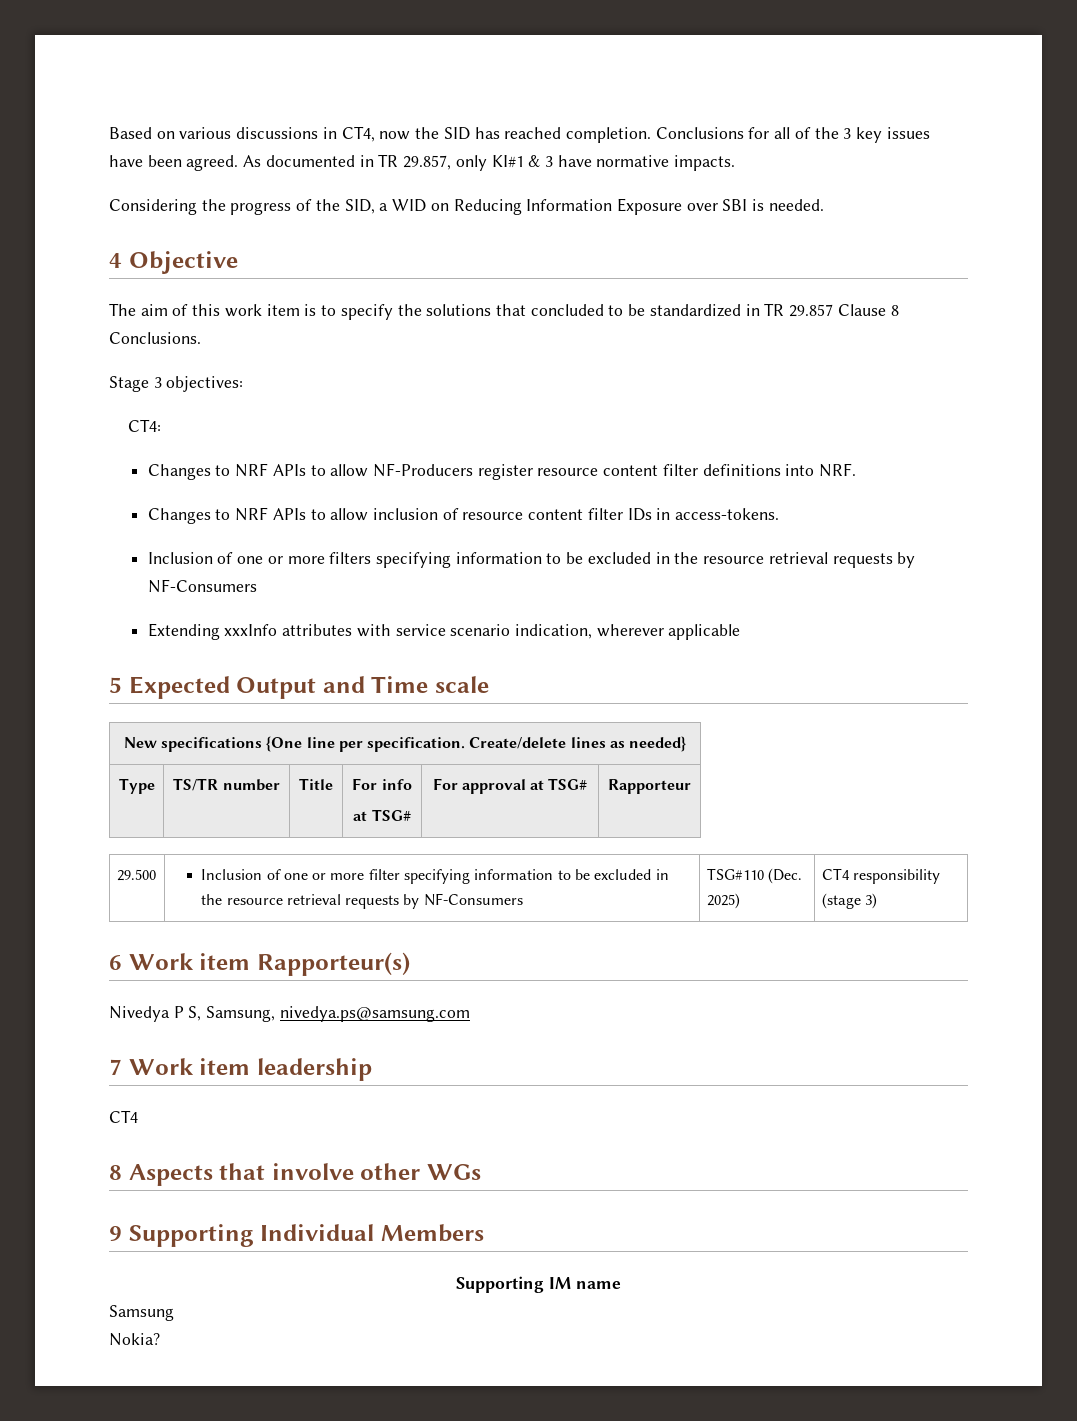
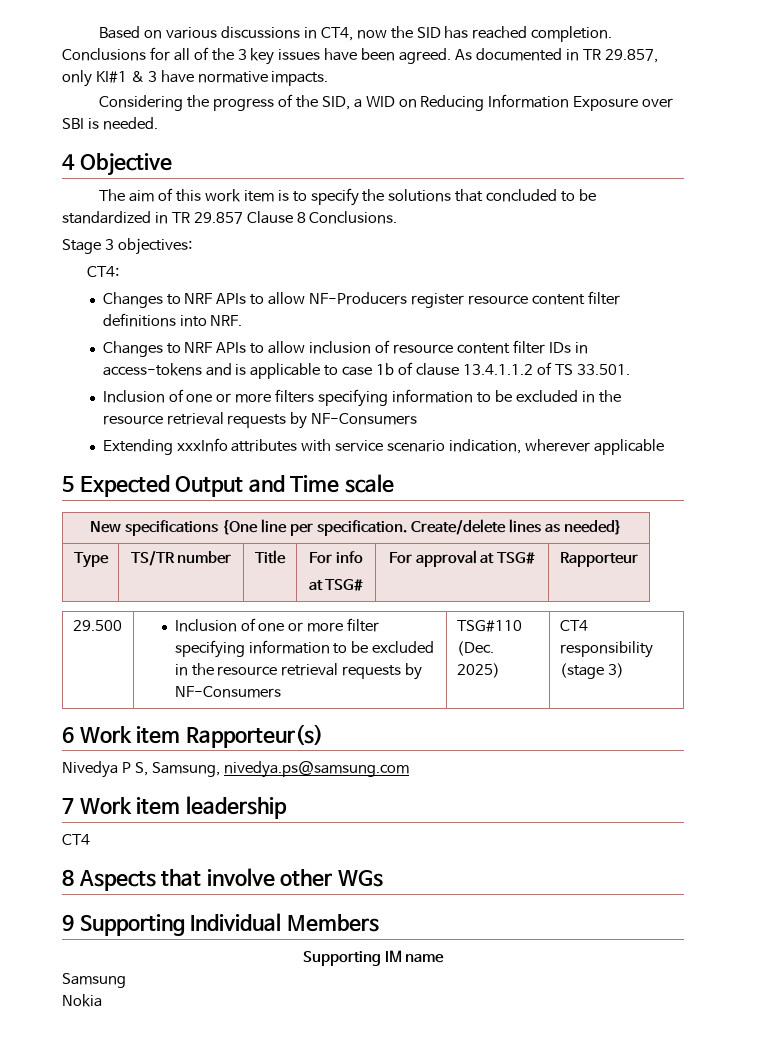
- Changes to NRF APIs to allow inclusion of resource content filter IDs in access-tokens.
+ Changes to NRF APIs to allow inclusion of resource content filter IDs in access-tokens and is applicable to case 1b of clause 13.4.1.1.2 of TS 33.501.
- Nokia?
+ Nokia

